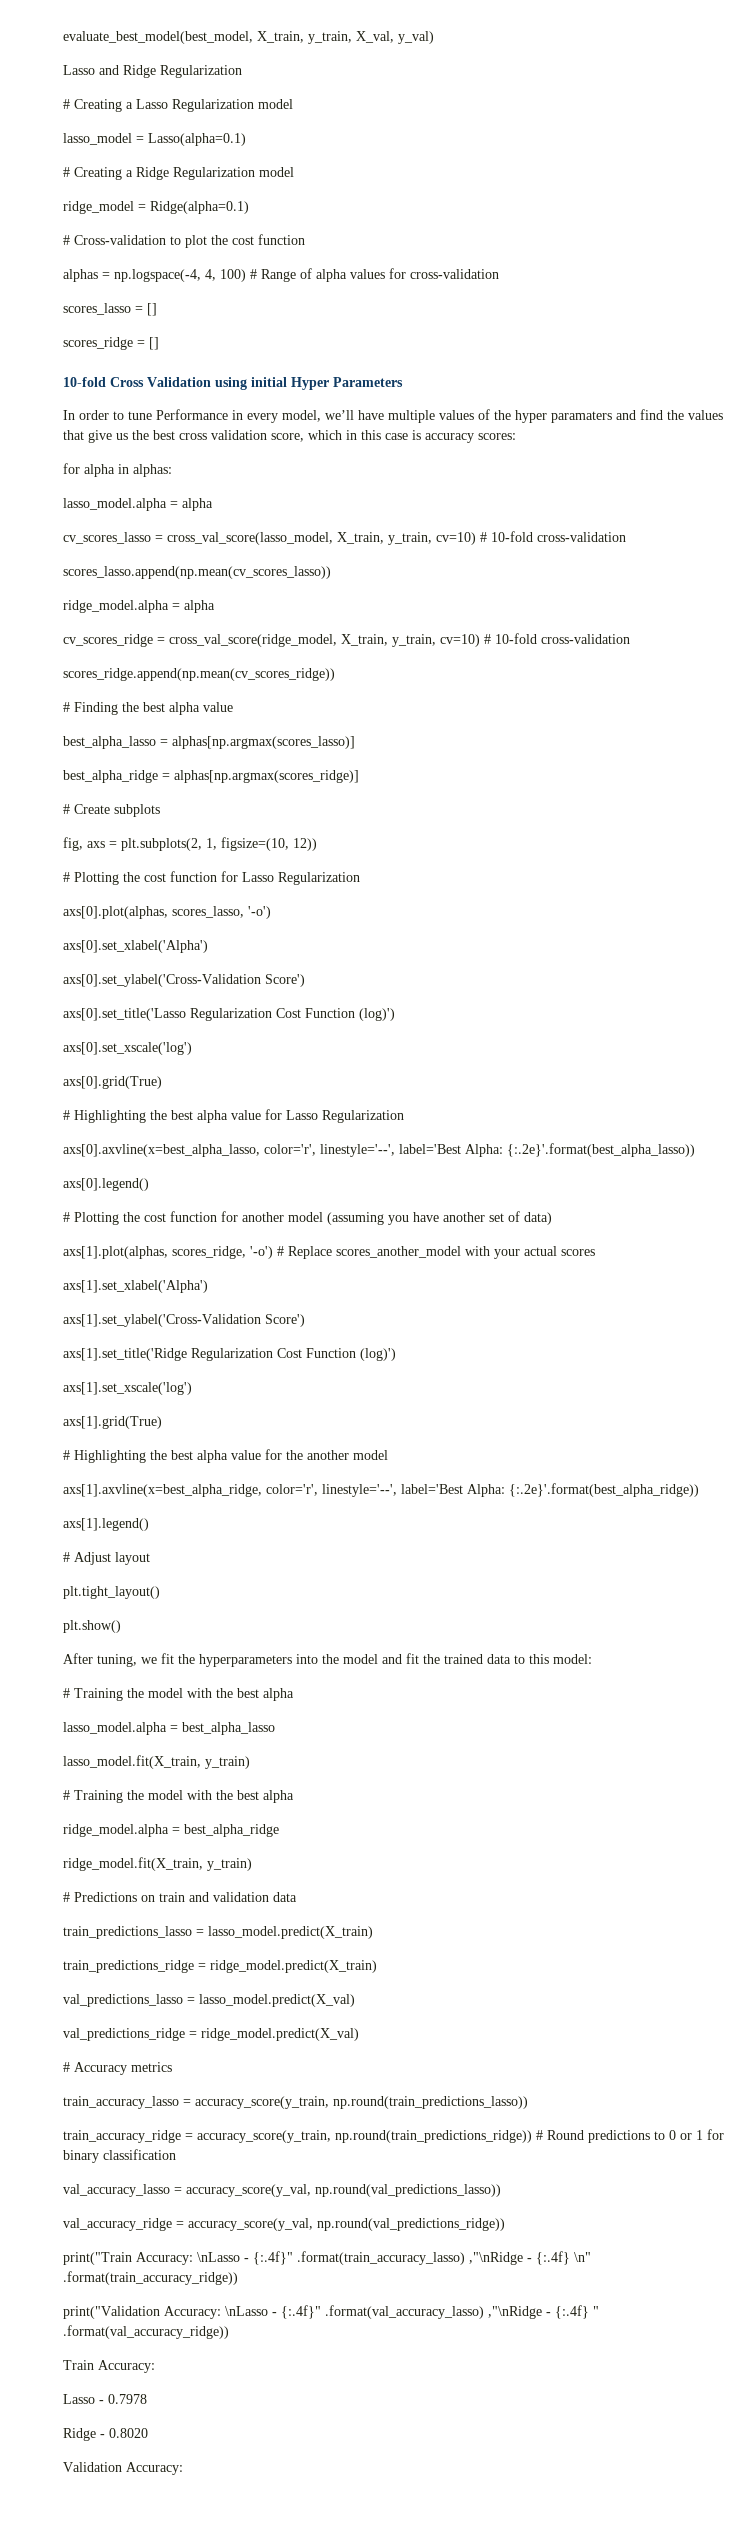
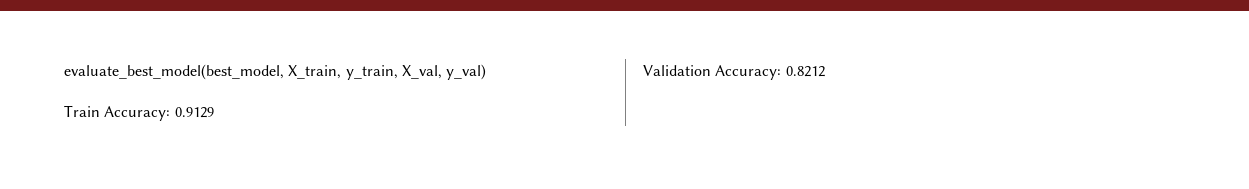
- Lasso and Ridge Regularization
- # Creating a Lasso Regularization model
- lasso_model = Lasso(alpha=0.1)
- # Creating a Ridge Regularization model
- ridge_model = Ridge(alpha=0.1)
- # Cross-validation to plot the cost function
- alphas = np.logspace(-4, 4, 100) # Range of alpha values for cross-validation
- scores_lasso = []
- scores_ridge = []
- 10-fold Cross Validation using initial Hyper Parameters
- In order to tune Performance in every model, we’ll have multiple values of the hyper paramaters and find the values that give us the best cross validation score, which in this case is accuracy scores:
- for alpha in alphas:
- lasso_model.alpha = alpha
- cv_scores_lasso = cross_val_score(lasso_model, X_train, y_train, cv=10) # 10-fold cross-validation
- scores_lasso.append(np.mean(cv_scores_lasso))
- ridge_model.alpha = alpha
- cv_scores_ridge = cross_val_score(ridge_model, X_train, y_train, cv=10) # 10-fold cross-validation
- scores_ridge.append(np.mean(cv_scores_ridge))
- # Finding the best alpha value
- best_alpha_lasso = alphas[np.argmax(scores_lasso)]
- best_alpha_ridge = alphas[np.argmax(scores_ridge)]
- # Create subplots
- fig, axs = plt.subplots(2, 1, figsize=(10, 12))
- # Plotting the cost function for Lasso Regularization
- axs[0].plot(alphas, scores_lasso, '-o')
- axs[0].set_xlabel('Alpha')
- axs[0].set_ylabel('Cross-Validation Score')
- axs[0].set_title('Lasso Regularization Cost Function (log)')
- axs[0].set_xscale('log')
- axs[0].grid(True)
- # Highlighting the best alpha value for Lasso Regularization
- axs[0].axvline(x=best_alpha_lasso, color='r', linestyle='--', label='Best Alpha: {:.2e}'.format(best_alpha_lasso))
- axs[0].legend()
- # Plotting the cost function for another model (assuming you have another set of data)
- axs[1].plot(alphas, scores_ridge, '-o') # Replace scores_another_model with your actual scores
- axs[1].set_xlabel('Alpha')
- axs[1].set_ylabel('Cross-Validation Score')
- axs[1].set_title('Ridge Regularization Cost Function (log)')
- axs[1].set_xscale('log')
- axs[1].grid(True)
- # Highlighting the best alpha value for the another model
- axs[1].axvline(x=best_alpha_ridge, color='r', linestyle='--', label='Best Alpha: {:.2e}'.format(best_alpha_ridge))
- axs[1].legend()
- # Adjust layout
- plt.tight_layout()
- plt.show()
- After tuning, we fit the hyperparameters into the model and fit the trained data to this model:
- # Training the model with the best alpha
- lasso_model.alpha = best_alpha_lasso
- lasso_model.fit(X_train, y_train)
- # Training the model with the best alpha
- ridge_model.alpha = best_alpha_ridge
- ridge_model.fit(X_train, y_train)
- # Predictions on train and validation data
- train_predictions_lasso = lasso_model.predict(X_train)
- train_predictions_ridge = ridge_model.predict(X_train)
- val_predictions_lasso = lasso_model.predict(X_val)
- val_predictions_ridge = ridge_model.predict(X_val)
- # Accuracy metrics
- train_accuracy_lasso = accuracy_score(y_train, np.round(train_predictions_lasso))
- train_accuracy_ridge = accuracy_score(y_train, np.round(train_predictions_ridge)) # Round predictions to 0 or 1 for binary classification
- val_accuracy_lasso = accuracy_score(y_val, np.round(val_predictions_lasso))
- val_accuracy_ridge = accuracy_score(y_val, np.round(val_predictions_ridge))
- print("Train Accuracy: \nLasso - {:.4f}" .format(train_accuracy_lasso) ,"\nRidge - {:.4f} \n" .format(train_accuracy_ridge))
- print("Validation Accuracy: \nLasso - {:.4f}" .format(val_accuracy_lasso) ,"\nRidge - {:.4f} " .format(val_accuracy_ridge))
- Train Accuracy:
- Lasso - 0.7978
- Ridge - 0.8020
+ Train Accuracy: 0.9129
- Validation Accuracy:
+ Validation Accuracy: 0.8212

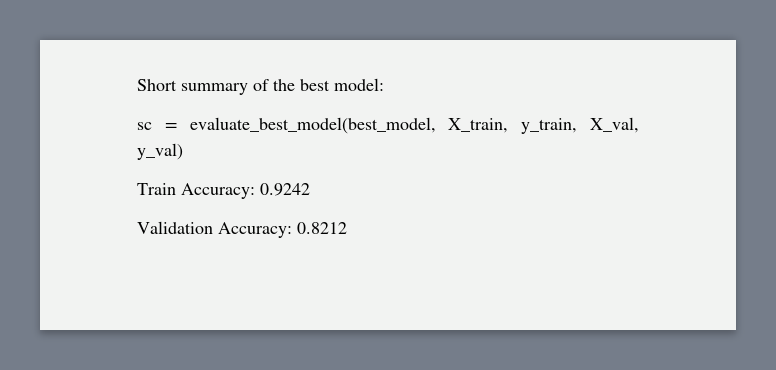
- evaluate_best_model(best_model, X_train, y_train, X_val, y_val)
+ Short summary of the best model:
+ sc = evaluate_best_model(best_model, X_train, y_train, X_val, y_val)
- Train Accuracy: 0.9129
+ Train Accuracy: 0.9242

